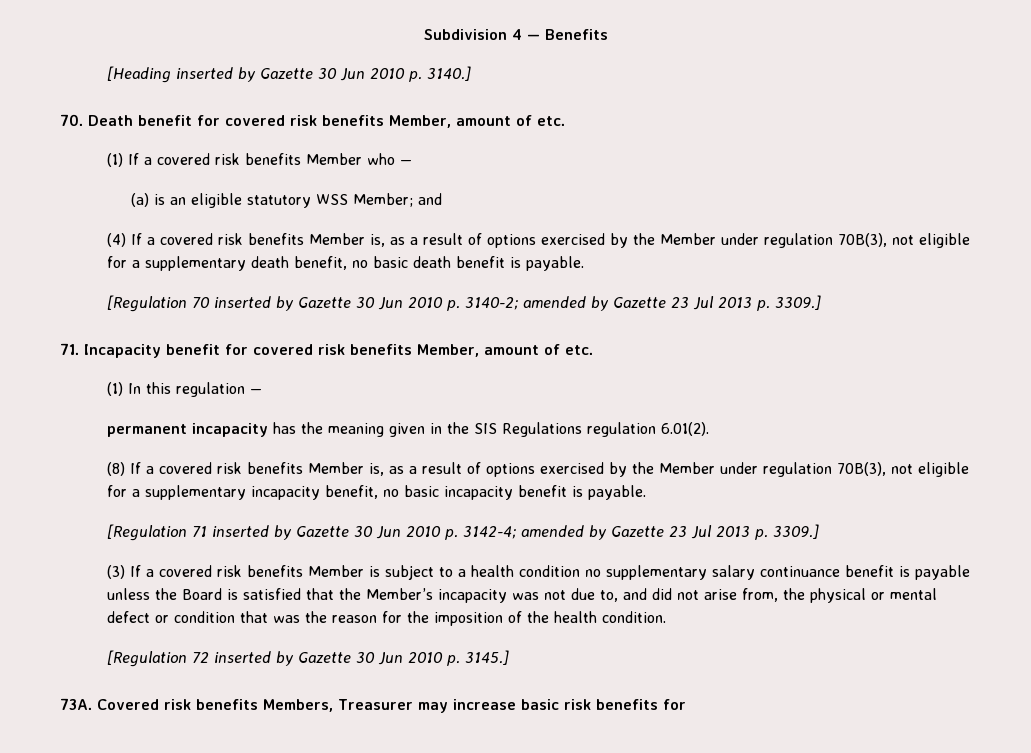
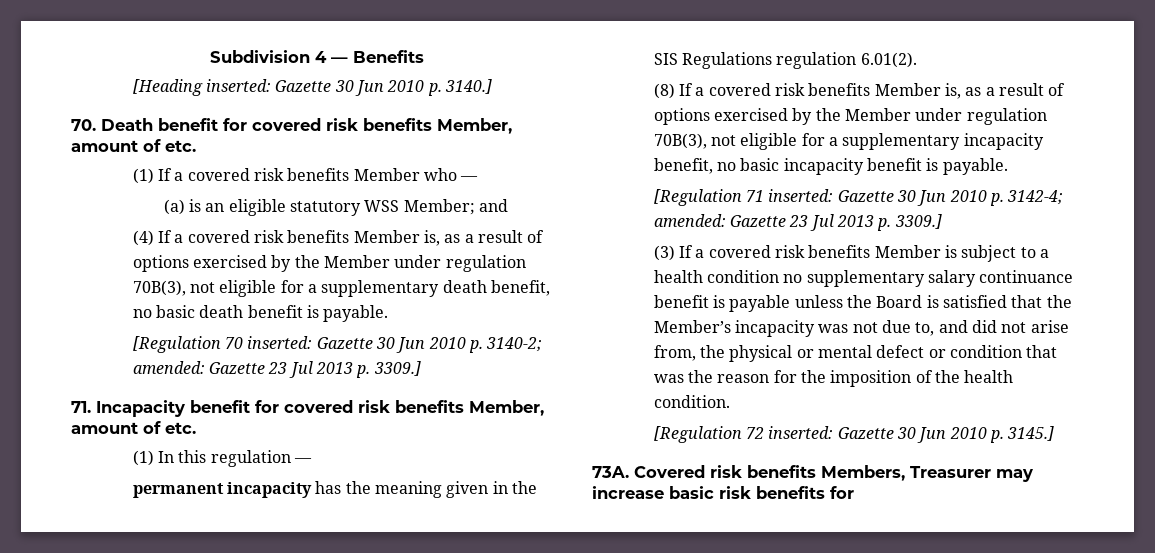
- [Heading inserted by Gazette 30 Jun 2010 p. 3140.]
+ [Heading inserted: Gazette 30 Jun 2010 p. 3140.]
- [Regulation 70 inserted by Gazette 30 Jun 2010 p. 3140-2; amended by Gazette 23 Jul 2013 p. 3309.]
+ [Regulation 70 inserted: Gazette 30 Jun 2010 p. 3140-2; amended: Gazette 23 Jul 2013 p. 3309.]
- [Regulation 71 inserted by Gazette 30 Jun 2010 p. 3142-4; amended by Gazette 23 Jul 2013 p. 3309.]
+ [Regulation 71 inserted: Gazette 30 Jun 2010 p. 3142-4; amended: Gazette 23 Jul 2013 p. 3309.]
- [Regulation 72 inserted by Gazette 30 Jun 2010 p. 3145.]
+ [Regulation 72 inserted: Gazette 30 Jun 2010 p. 3145.]

